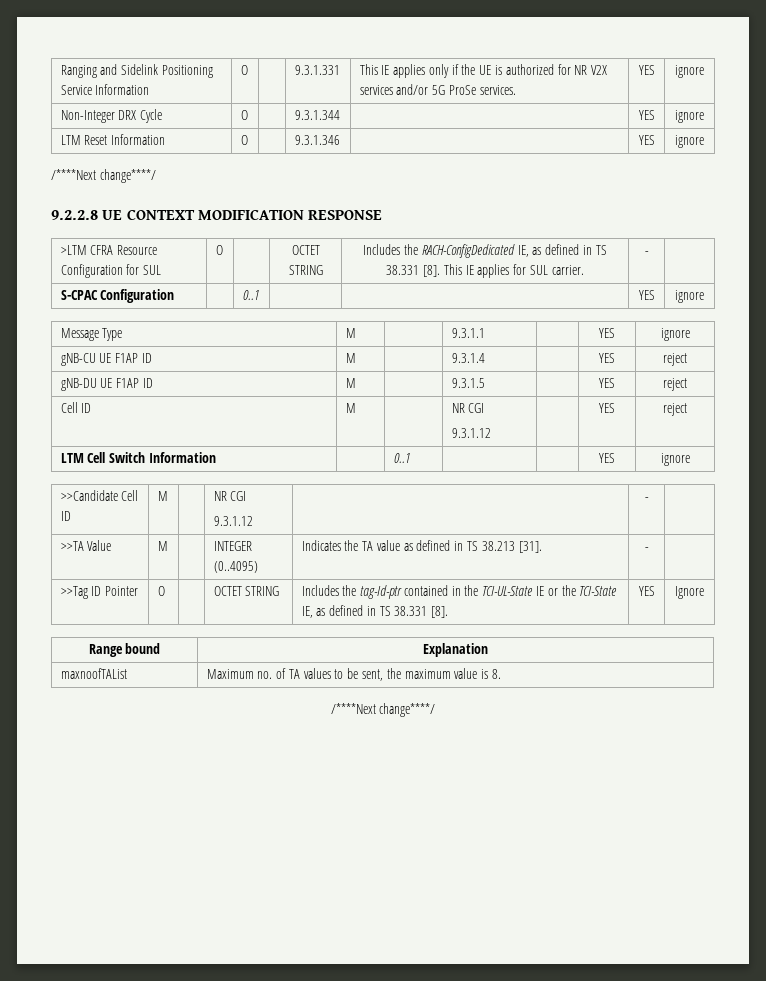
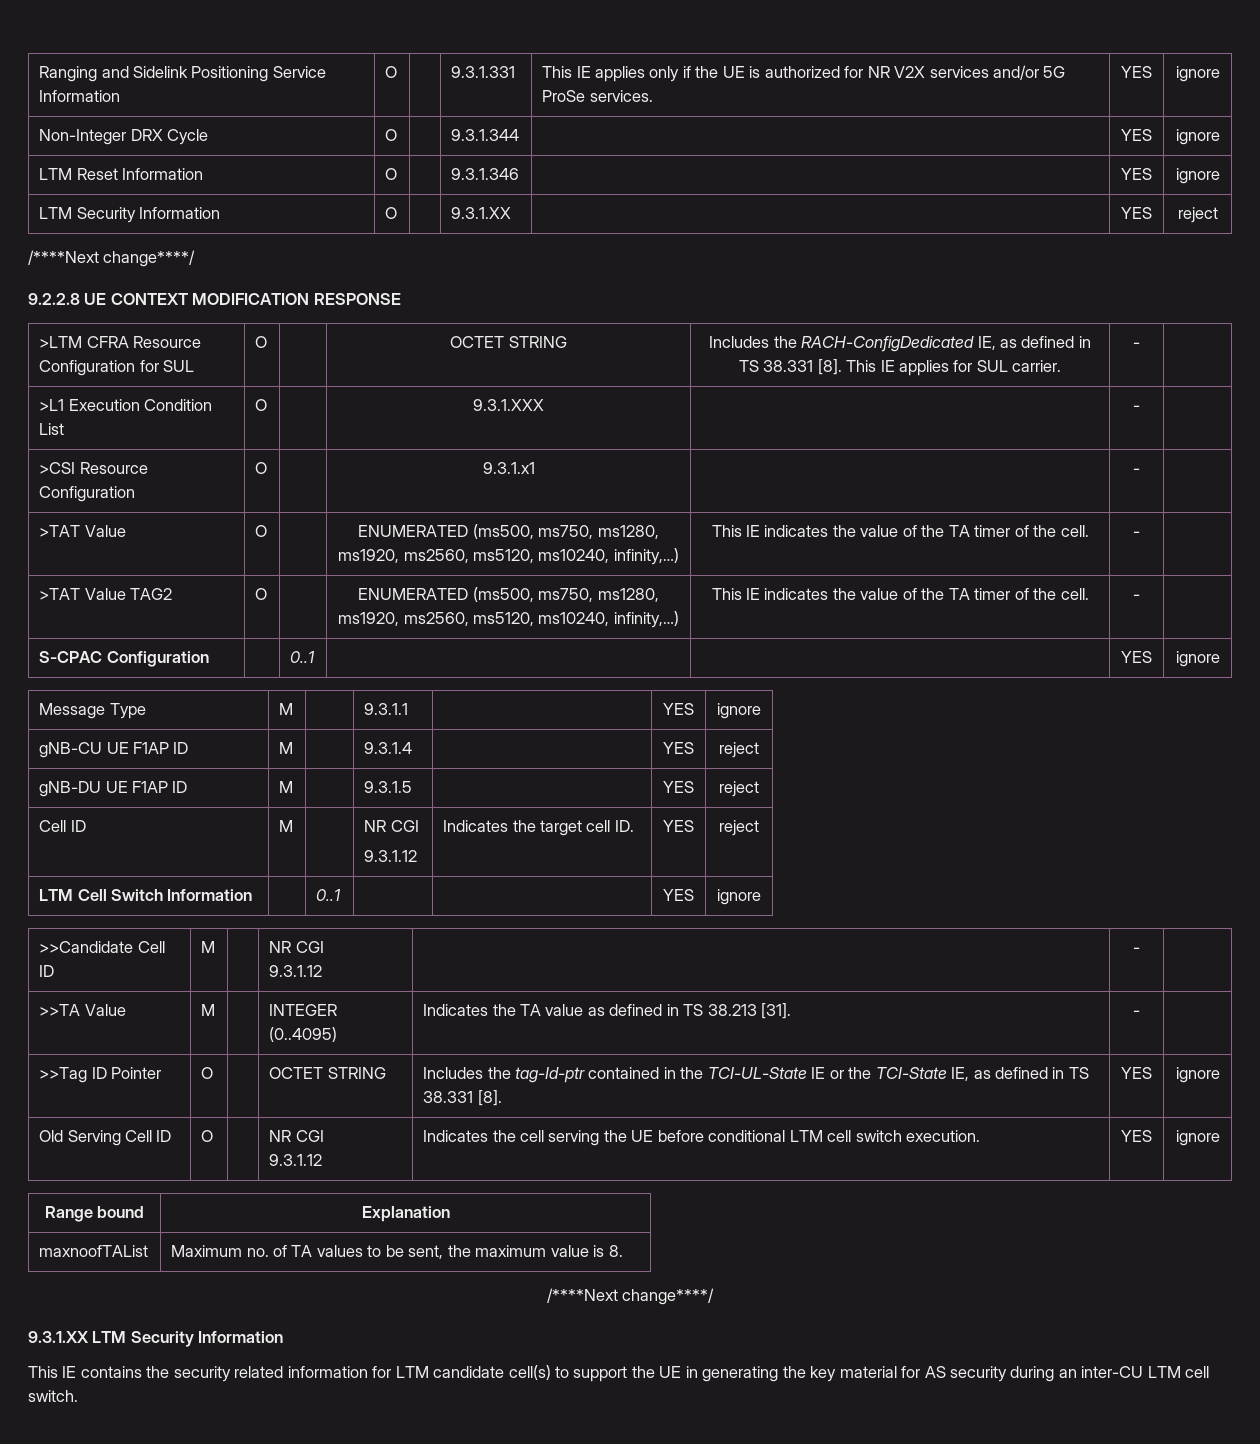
+ LTM Security Information | O | | 9.3.1.XX | | YES | reject
+ >L1 Execution Condition List | O | | 9.3.1.XXX | | - |
+ >CSI Resource Configuration | O | | 9.3.1.x1 | | - |
+ >TAT Value | O | | ENUMERATED (ms500, ms750, ms1280, ms1920, ms2560, ms5120, ms10240, infinity,…) | This IE indicates the value of the TA timer of the cell. | - |
+ >TAT Value TAG2 | O | | ENUMERATED (ms500, ms750, ms1280, ms1920, ms2560, ms5120, ms10240, infinity,…) | This IE indicates the value of the TA timer of the cell. | - |
  gNB-DU UE F1AP ID | M | | 9.3.1.5 | | YES | reject
  Cell ID | M | | NR CGI
- 9.3.1.12 | | YES | reject
+ 9.3.1.12 | Indicates the target cell ID. | YES | reject
- >>Tag ID Pointer | O | | OCTET STRING | Includes the tag-Id-ptr contained in the TCI-UL-State IE or the TCI-State IE, as defined in TS 38.331 [8]. | YES | Ignore
+ >>Tag ID Pointer | O | | OCTET STRING | Includes the tag-Id-ptr contained in the TCI-UL-State IE or the TCI-State IE, as defined in TS 38.331 [8]. | YES | ignore
+ Old Serving Cell ID | O | | NR CGI
+ 9.3.1.12 | Indicates the cell serving the UE before conditional LTM cell switch execution. | YES | ignore
+ 9.3.1.XX LTM Security Information
+ This IE contains the security related information for LTM candidate cell(s) to support the UE in generating the key material for AS security during an inter-CU LTM cell switch.

